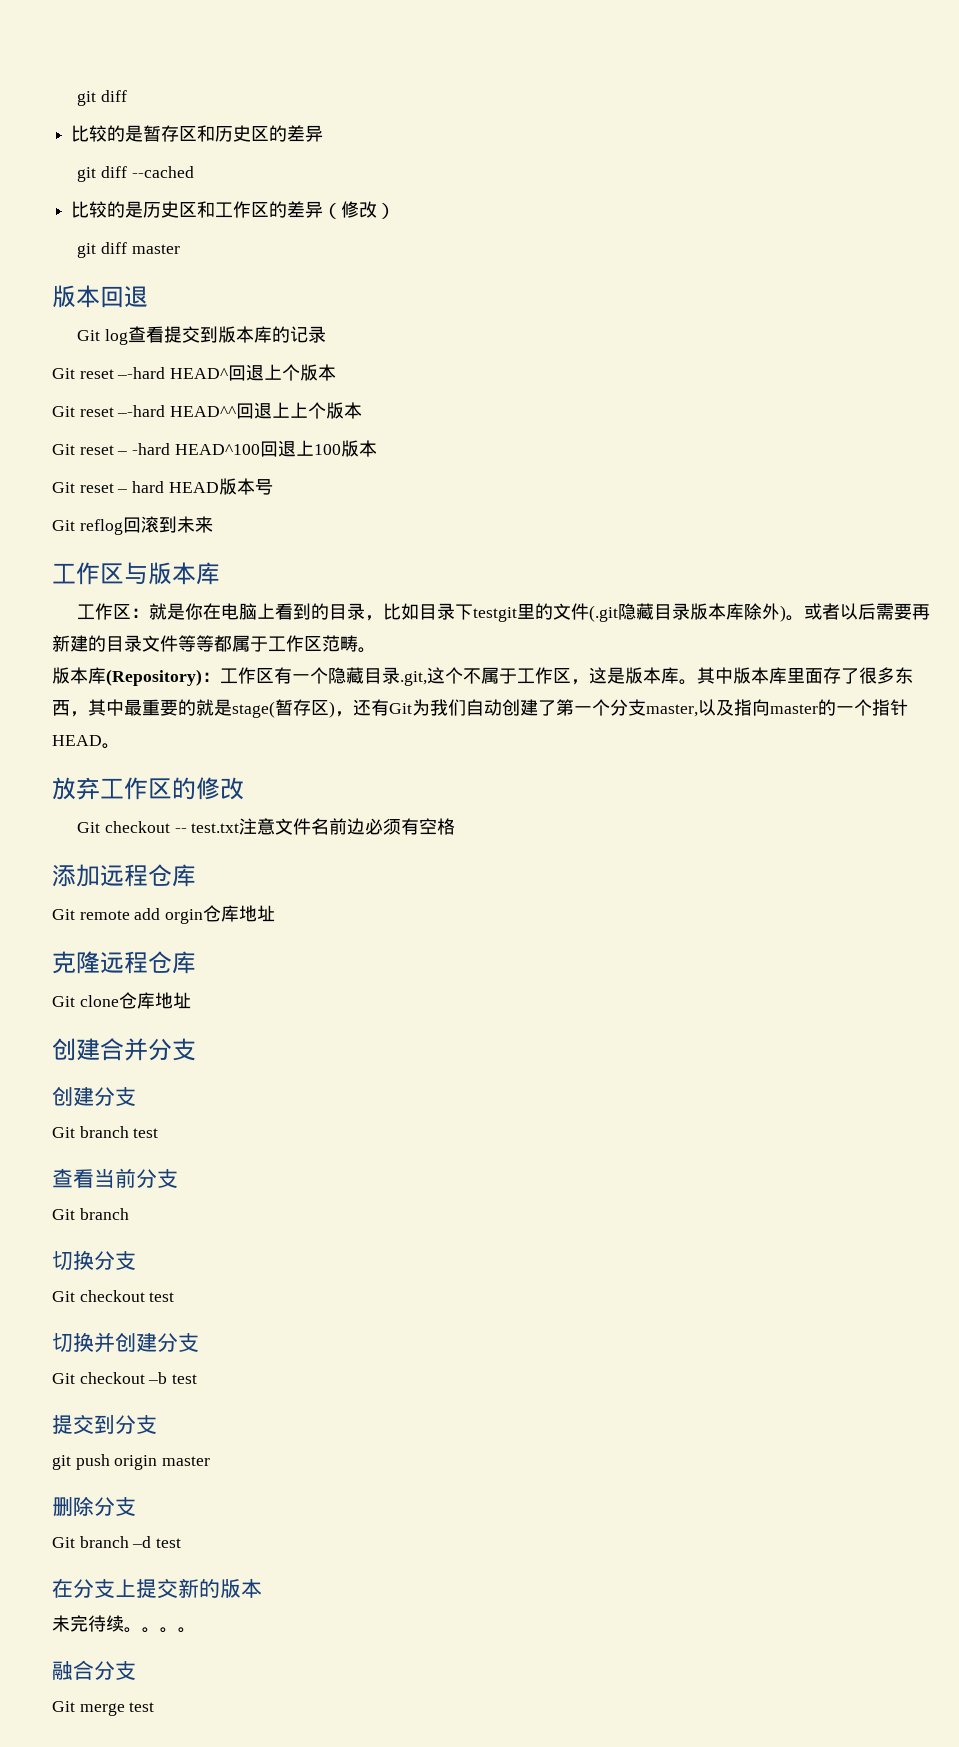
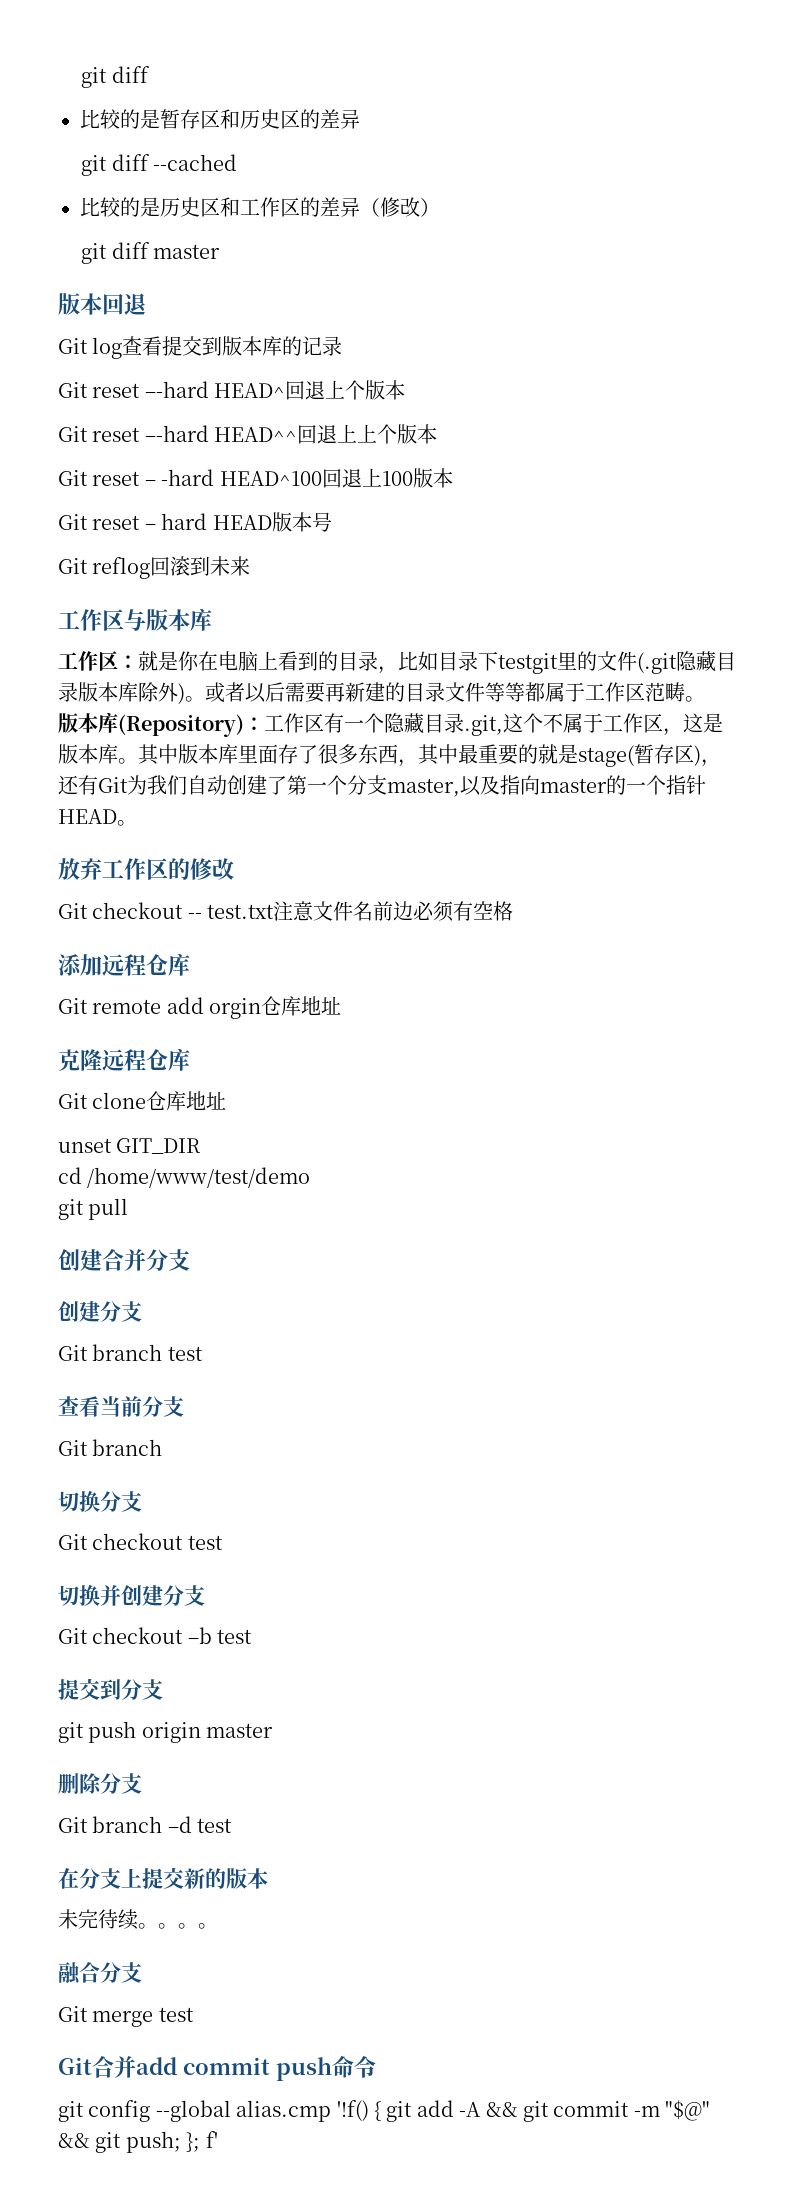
+ unset GIT_DIR
+ cd /home/www/test/demo
+ git pull
+ Git合并add commit push命令
+ git config --global alias.cmp '!f() { git add -A && git commit -m "$@" && git push; }; f'

